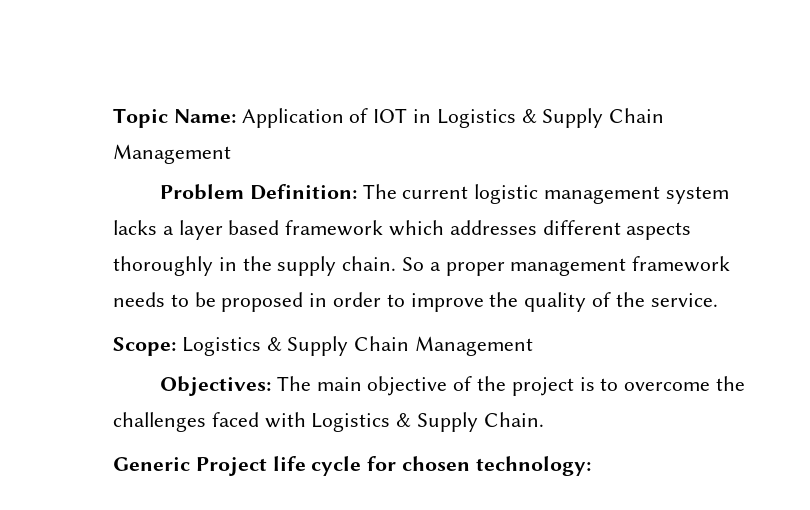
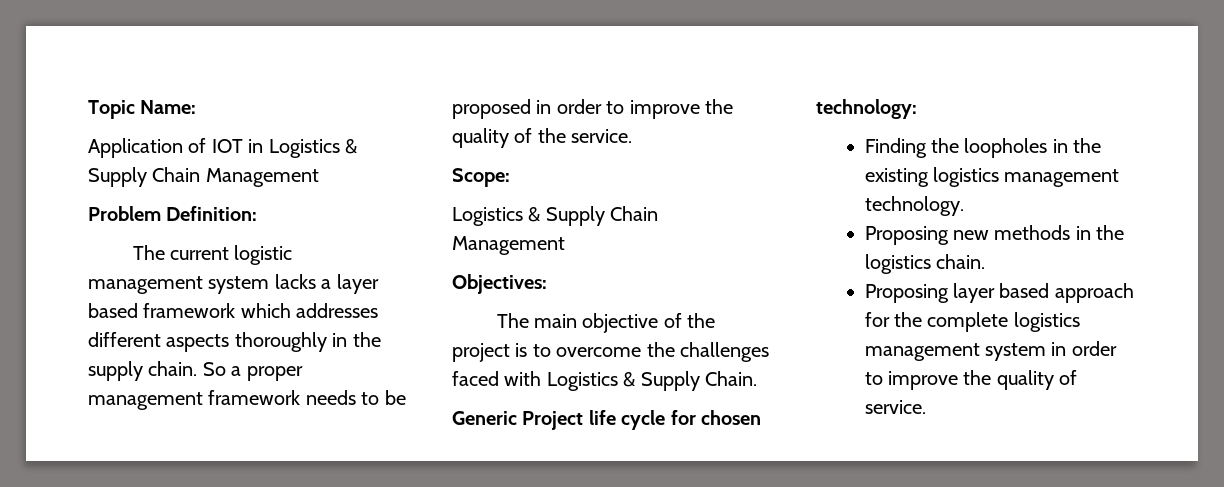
- Topic Name: Application of IOT in Logistics & Supply Chain Management
+ Topic Name:
+ Application of IOT in Logistics & Supply Chain Management
- Problem Definition: The current logistic management system lacks a layer based framework which addresses different aspects thoroughly in the supply chain.
+ Problem Definition:
+ The current logistic management system lacks a layer based framework which addresses different aspects thoroughly in the supply chain.
- Scope: Logistics & Supply Chain Management
+ Scope:
+ Logistics & Supply Chain Management
- Objectives: The main objective of the project is to overcome the challenges faced with Logistics & Supply Chain.
+ Objectives:
+ The main objective of the project is to overcome the challenges faced with Logistics & Supply Chain.
+ Finding the loopholes in the existing logistics management technology.
+ Proposing new methods in the logistics chain.
+ Proposing layer based approach for the complete logistics management system in order to improve the quality of service.

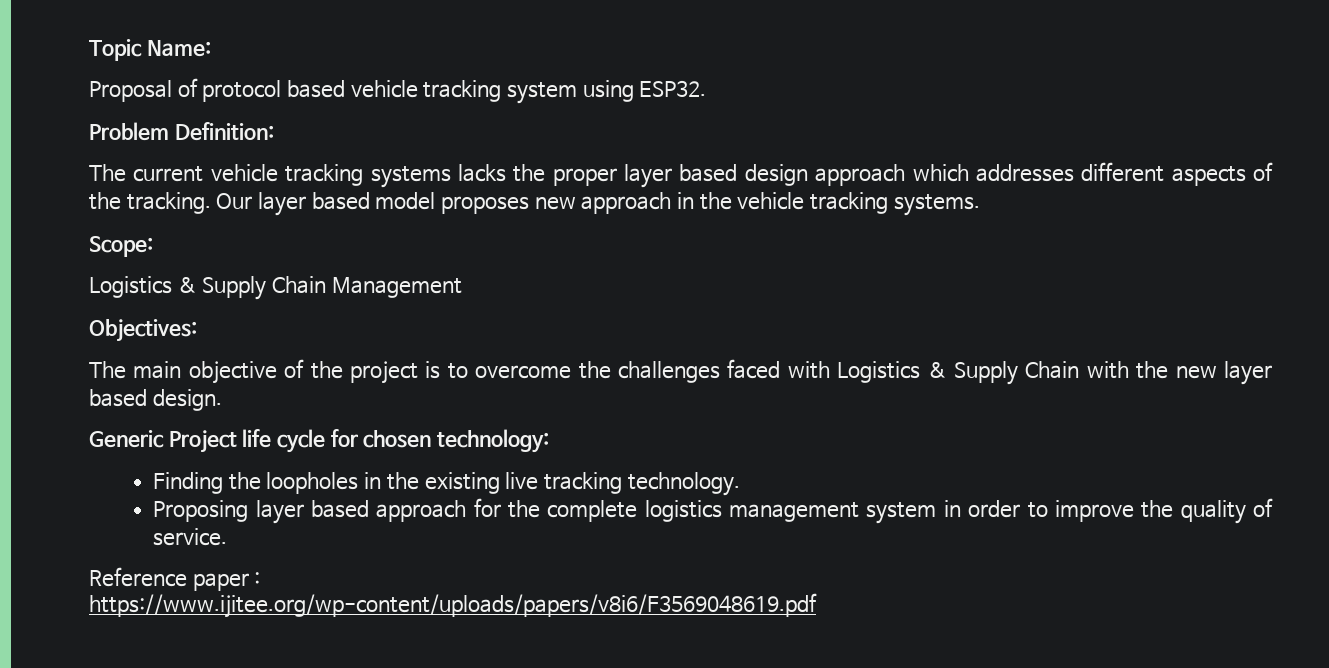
- Application of IOT in Logistics & Supply Chain Management
+ Proposal of protocol based vehicle tracking system using ESP32.
  Problem Definition:
- The current logistic management system lacks a layer based framework which addresses different aspects thoroughly in the supply chain. So a proper management framework needs to be proposed in order to improve the quality of the service.
+ The current vehicle tracking systems lacks the proper layer based design approach which addresses different aspects of the tracking. Our layer based model proposes new approach in the vehicle tracking systems.
- The main objective of the project is to overcome the challenges faced with Logistics & Supply Chain.
+ The main objective of the project is to overcome the challenges faced with Logistics & Supply Chain with the new layer based design.
- Finding the loopholes in the existing logistics management technology.
+ Finding the loopholes in the existing live tracking technology.
- Proposing new methods in the logistics chain.
+ Reference paper :
+ https://www.ijitee.org/wp-content/uploads/papers/v8i6/F3569048619.pdf

